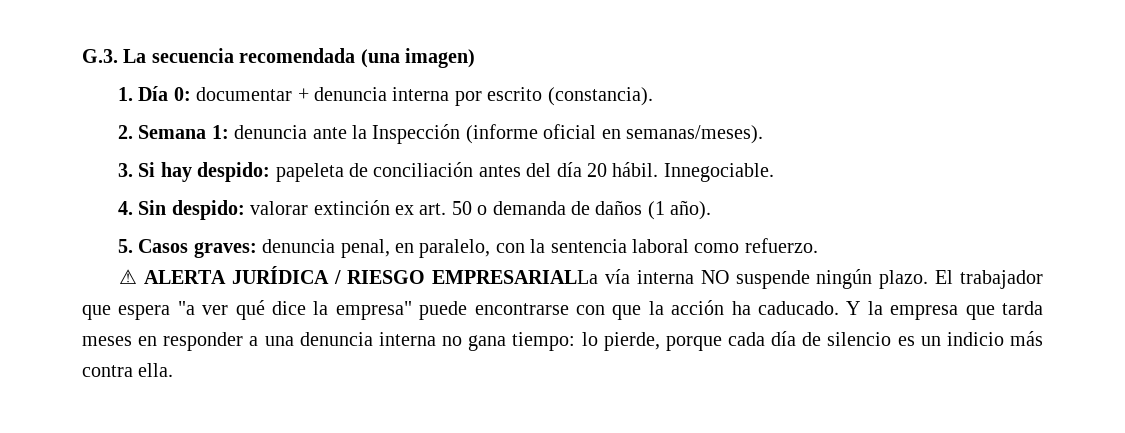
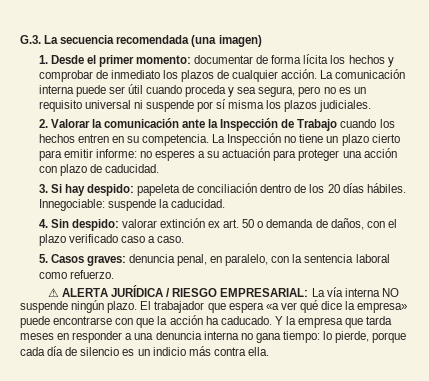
- 1. Día 0: documentar + denuncia interna por escrito (constancia).
- 2. Semana 1: denuncia ante la Inspección (informe oficial en semanas/meses).
+ 1. Desde el primer momento: documentar de forma lícita los hechos y comprobar de inmediato los plazos de cualquier acción. La comunicación interna puede ser útil cuando proceda y sea segura, pero no es un requisito universal ni suspende por sí misma los plazos judiciales.
+ 2. Valorar la comunicación ante la Inspección de Trabajo cuando los hechos entren en su competencia. La Inspección no tiene un plazo cierto para emitir informe: no esperes a su actuación para proteger una acción con plazo de caducidad.
- 3. Si hay despido: papeleta de conciliación antes del día 20 hábil. Innegociable.
+ 3. Si hay despido: papeleta de conciliación dentro de los 20 días hábiles. Innegociable: suspende la caducidad.
- 4. Sin despido: valorar extinción ex art. 50 o demanda de daños (1 año).
+ 4. Sin despido: valorar extinción ex art. 50 o demanda de daños, con el plazo verificado caso a caso.
- ⚠ ALERTA JURÍDICA / RIESGO EMPRESARIALLa vía interna NO suspende ningún plazo.
+ ⚠ ALERTA JURÍDICA / RIESGO EMPRESARIAL: La vía interna NO suspende ningún plazo.
- El trabajador que espera "a ver qué dice la empresa" puede encontrarse con que la acción ha caducado.
+ El trabajador que espera «a ver qué dice la empresa» puede encontrarse con que la acción ha caducado.

